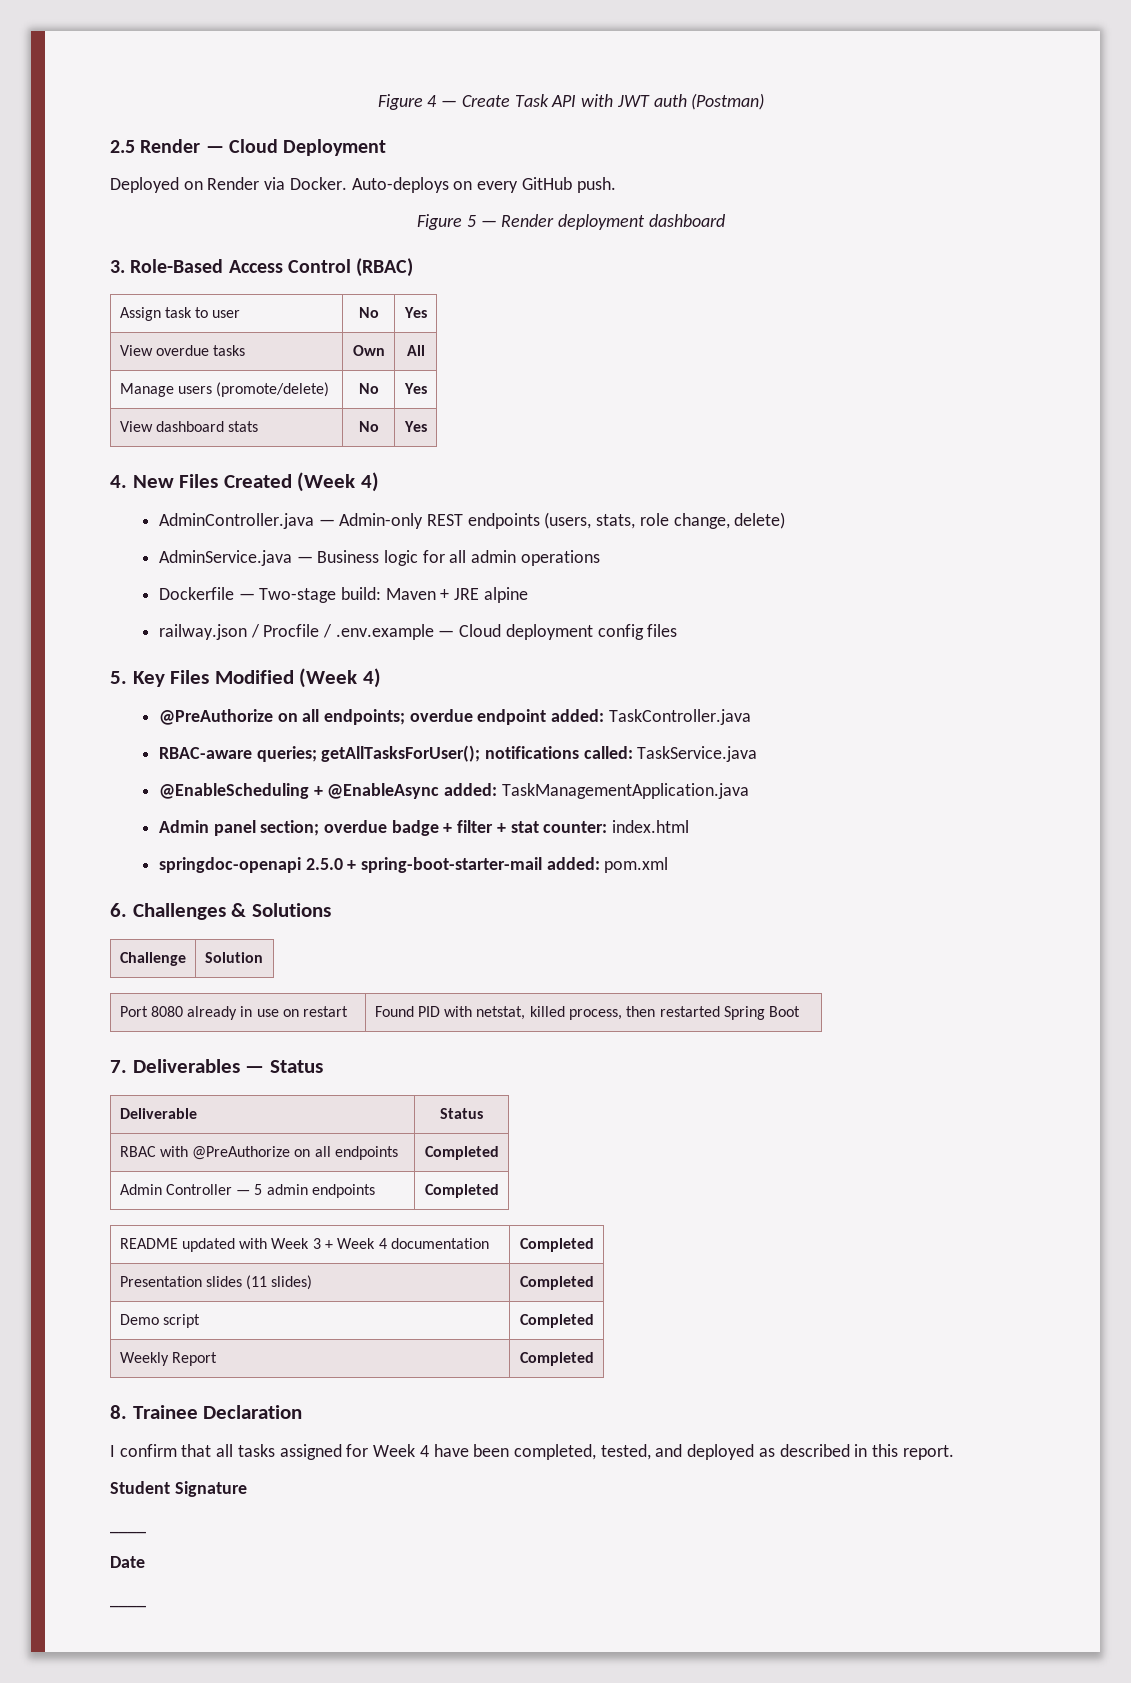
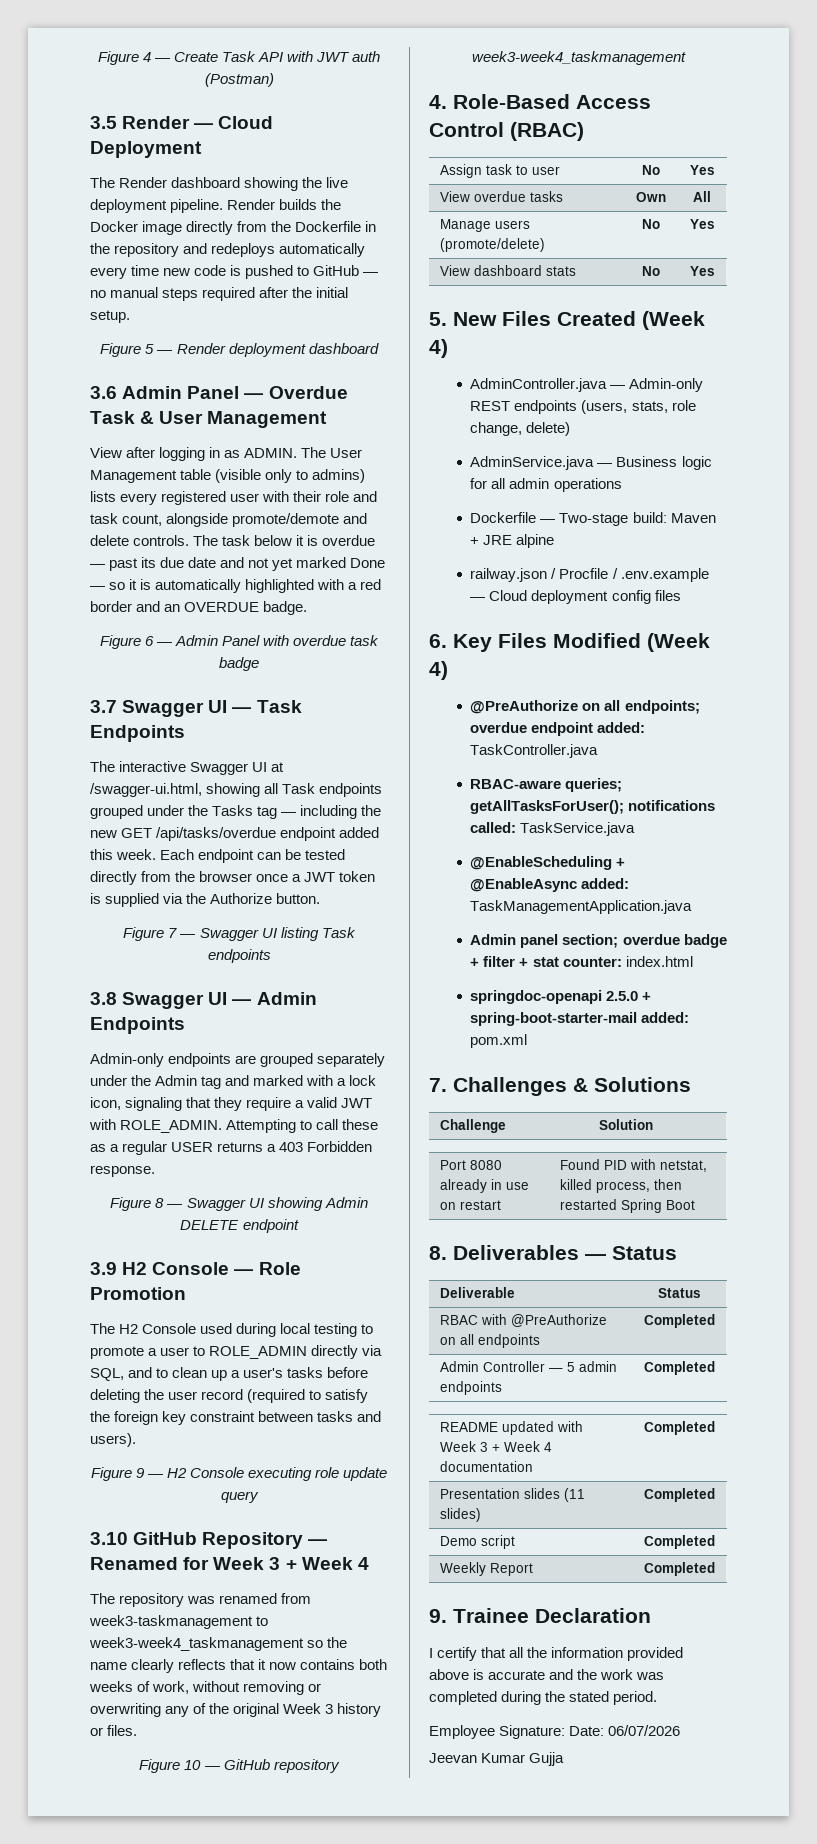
- 2.5 Render — Cloud Deployment
+ 3.5 Render — Cloud Deployment
- Deployed on Render via Docker. Auto-deploys on every GitHub push.
+ The Render dashboard showing the live deployment pipeline. Render builds the Docker image directly from the Dockerfile in the repository and redeploys automatically every time new code is pushed to GitHub — no manual steps required after the initial setup.
- 3. Role-Based Access Control (RBAC)
+ 3.6 Admin Panel — Overdue Task & User Management
+ View after logging in as ADMIN. The User Management table (visible only to admins) lists every registered user with their role and task count, alongside promote/demote and delete controls. The task below it is overdue — past its due date and not yet marked Done — so it is automatically highlighted with a red border and an OVERDUE badge.
+ Figure 6 — Admin Panel with overdue task badge
+ 3.7 Swagger UI — Task Endpoints
+ The interactive Swagger UI at /swagger-ui.html, showing all Task endpoints grouped under the Tasks tag — including the new GET /api/tasks/overdue endpoint added this week. Each endpoint can be tested directly from the browser once a JWT token is supplied via the Authorize button.
+ Figure 7 — Swagger UI listing Task endpoints
+ 3.8 Swagger UI — Admin Endpoints
+ Admin-only endpoints are grouped separately under the Admin tag and marked with a lock icon, signaling that they require a valid JWT with ROLE_ADMIN. Attempting to call these as a regular USER returns a 403 Forbidden response.
+ Figure 8 — Swagger UI showing Admin DELETE endpoint
+ 3.9 H2 Console — Role Promotion
+ The H2 Console used during local testing to promote a user to ROLE_ADMIN directly via SQL, and to clean up a user's tasks before deleting the user record (required to satisfy the foreign key constraint between tasks and users).
+ Figure 9 — H2 Console executing role update query
+ 3.10 GitHub Repository — Renamed for Week 3 + Week 4
+ The repository was renamed from week3-taskmanagement to week3-week4_taskmanagement so the name clearly reflects that it now contains both weeks of work, without removing or overwriting any of the original Week 3 history or files.
+ Figure 10 — GitHub repository week3-week4_taskmanagement
+ 4. Role-Based Access Control (RBAC)
- 4. New Files Created (Week 4)
+ 5. New Files Created (Week 4)
- 5. Key Files Modified (Week 4)
+ 6. Key Files Modified (Week 4)
- 6. Challenges & Solutions
+ 7. Challenges & Solutions
- 7. Deliverables — Status
+ 8. Deliverables — Status
- 8. Trainee Declaration
+ 9. Trainee Declaration
- I confirm that all tasks assigned for Week 4 have been completed, tested, and deployed as described in this report.
- Student Signature
- ____
- Date
- ____
+ I certify that all the information provided above is accurate and the work was completed during the stated period.
+ Employee Signature: Date: 06/07/2026
+ Jeevan Kumar Gujja

